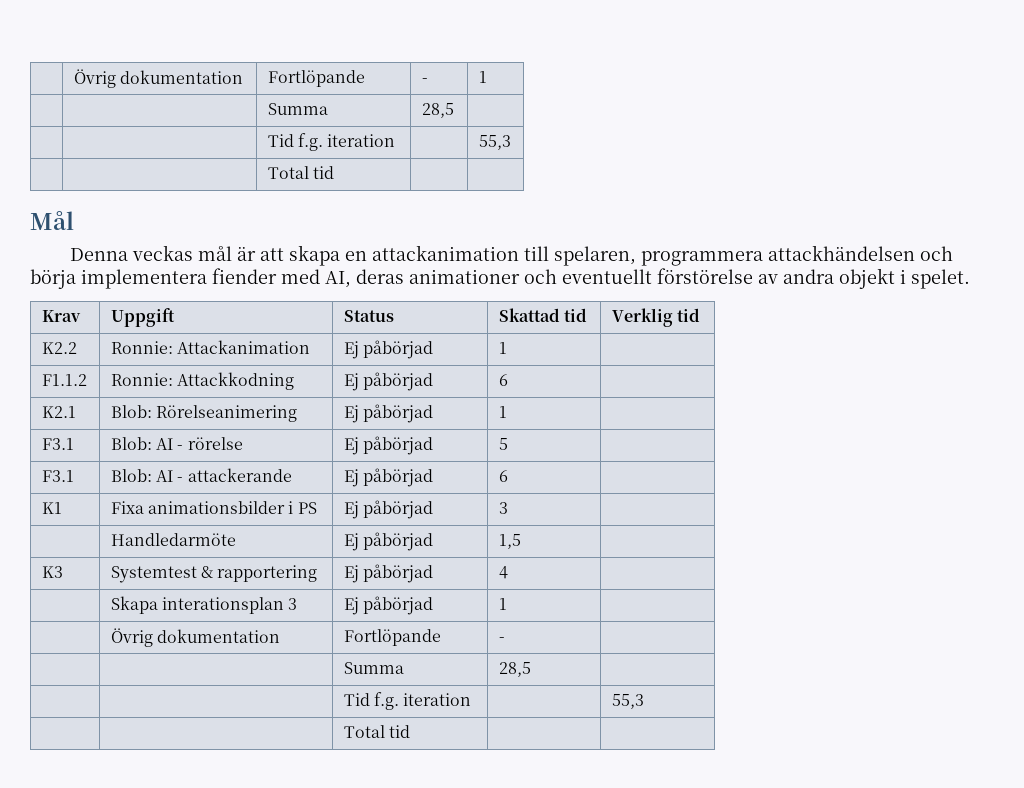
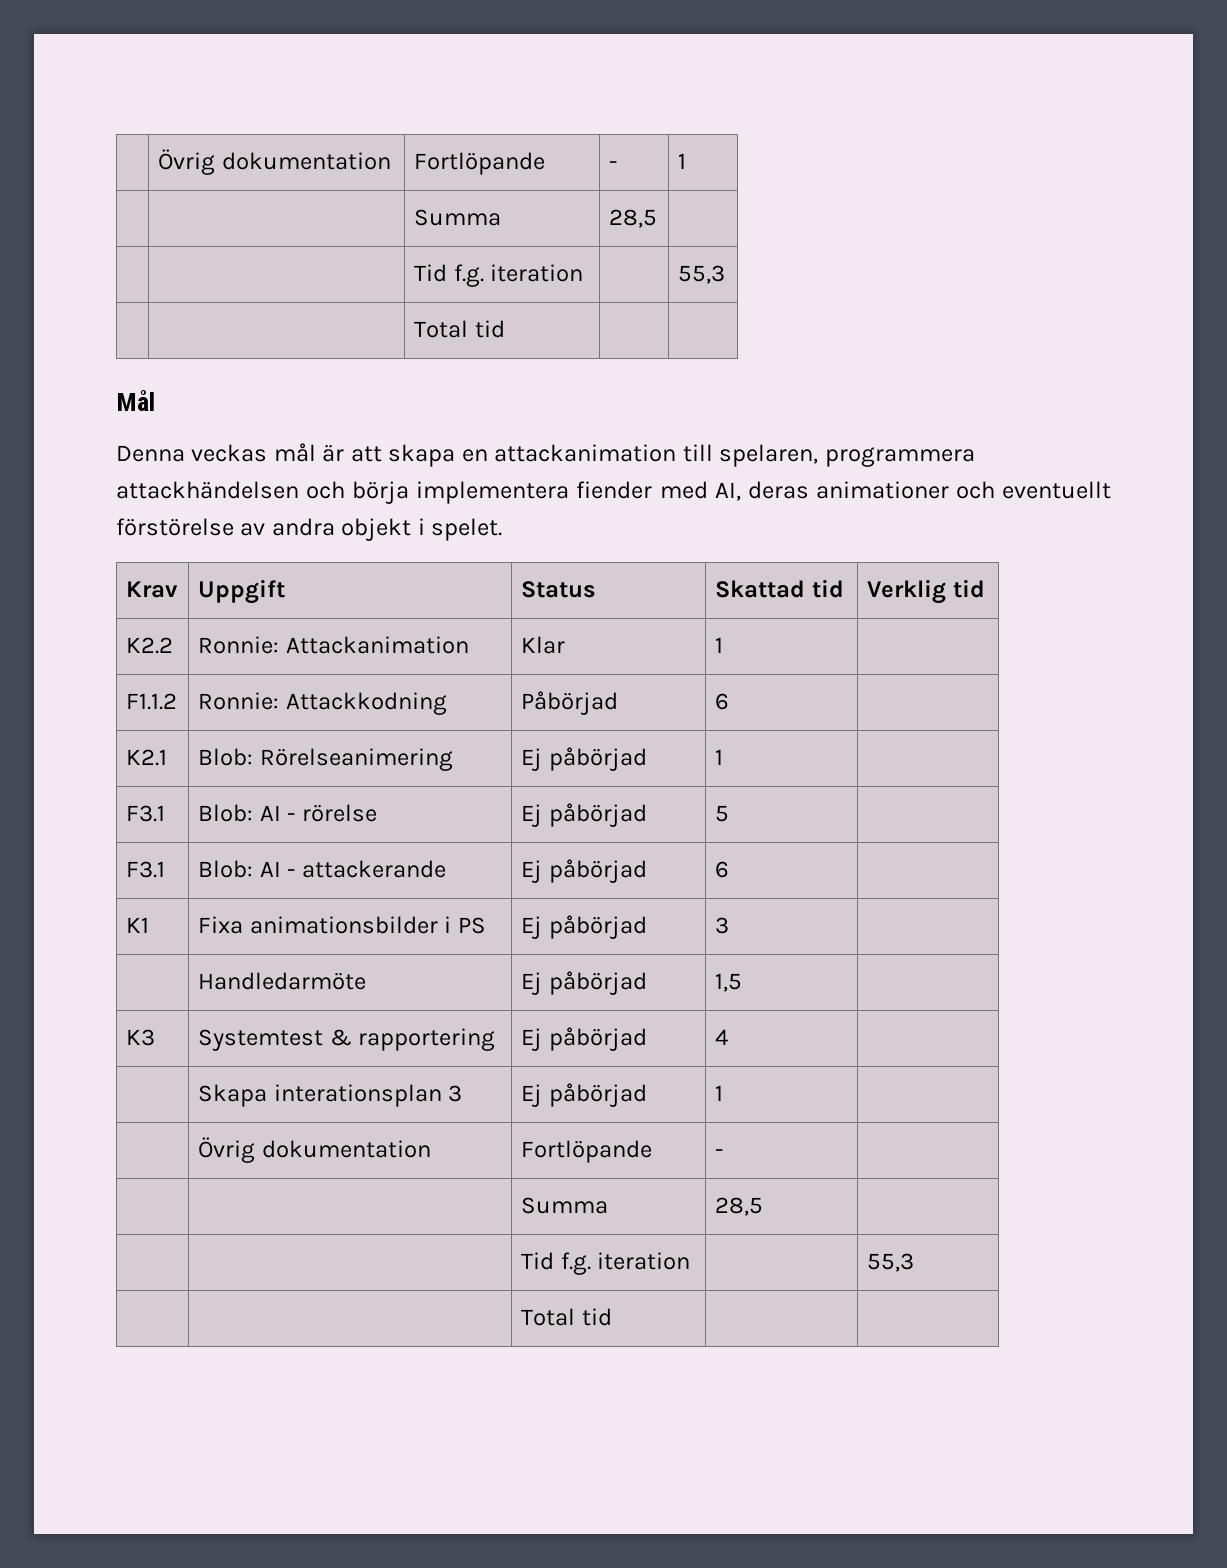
- K2.2 | Ronnie: Attackanimation | Ej påbörjad | 1 |
+ K2.2 | Ronnie: Attackanimation | Klar | 1 |
- F1.1.2 | Ronnie: Attackkodning | Ej påbörjad | 6 |
+ F1.1.2 | Ronnie: Attackkodning | Påbörjad | 6 |

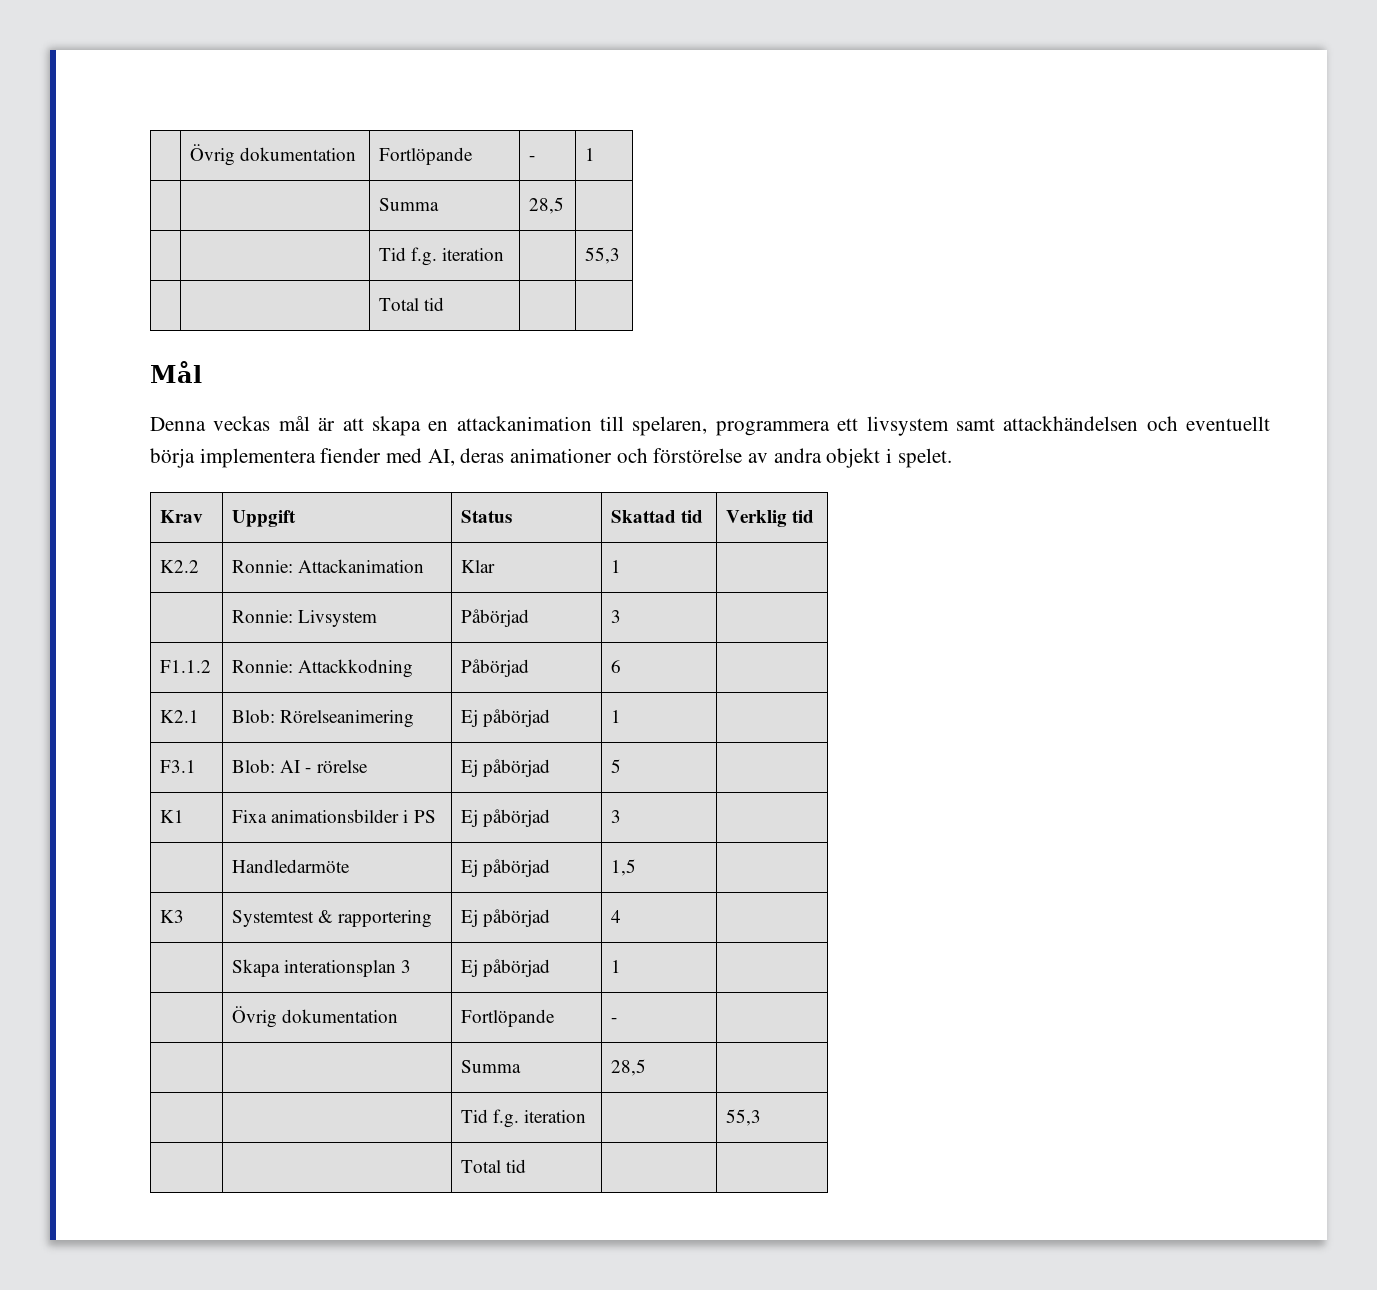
- Denna veckas mål är att skapa en attackanimation till spelaren, programmera attackhändelsen och börja implementera fiender med AI, deras animationer och eventuellt förstörelse av andra objekt i spelet.
+ Denna veckas mål är att skapa en attackanimation till spelaren, programmera ett livsystem samt attackhändelsen och eventuellt börja implementera fiender med AI, deras animationer och förstörelse av andra objekt i spelet.
+ | Ronnie: Livsystem | Påbörjad | 3 |
- F3.1 | Blob: AI - attackerande | Ej påbörjad | 6 |

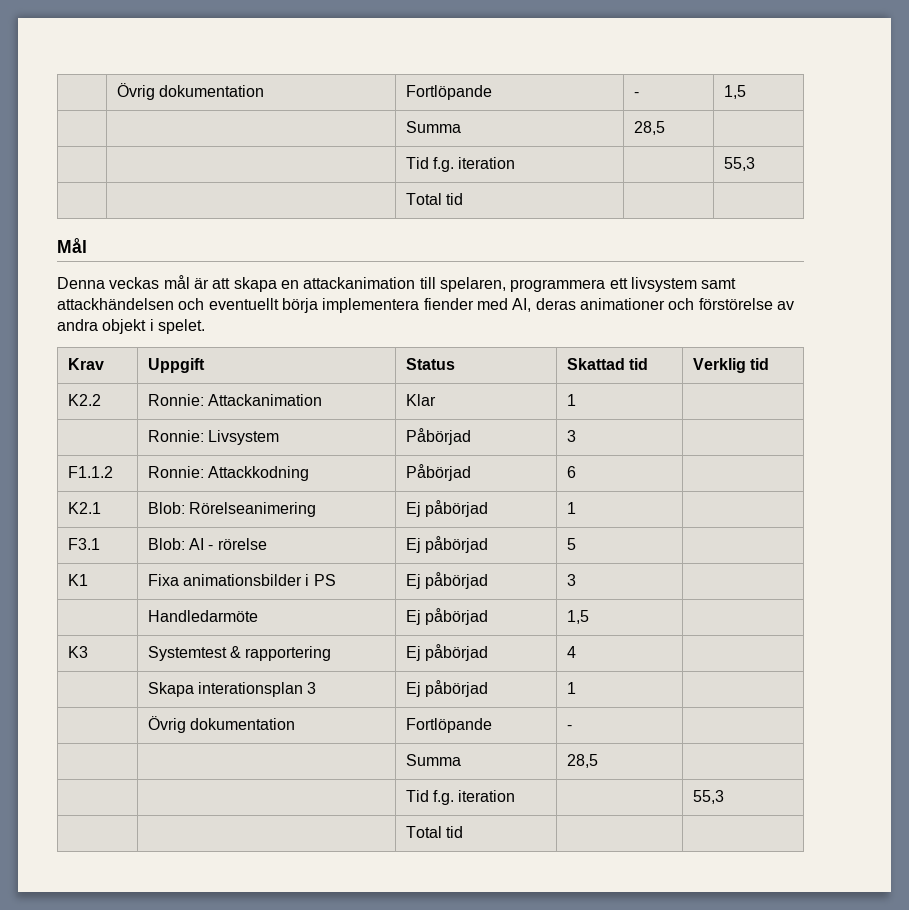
- | Övrig dokumentation | Fortlöpande | - | 1
+ | Övrig dokumentation | Fortlöpande | - | 1,5

